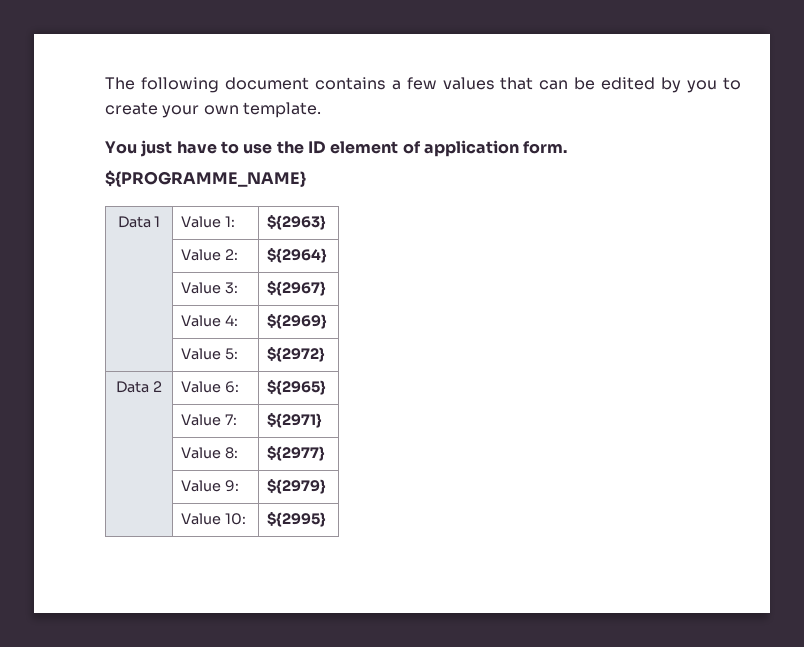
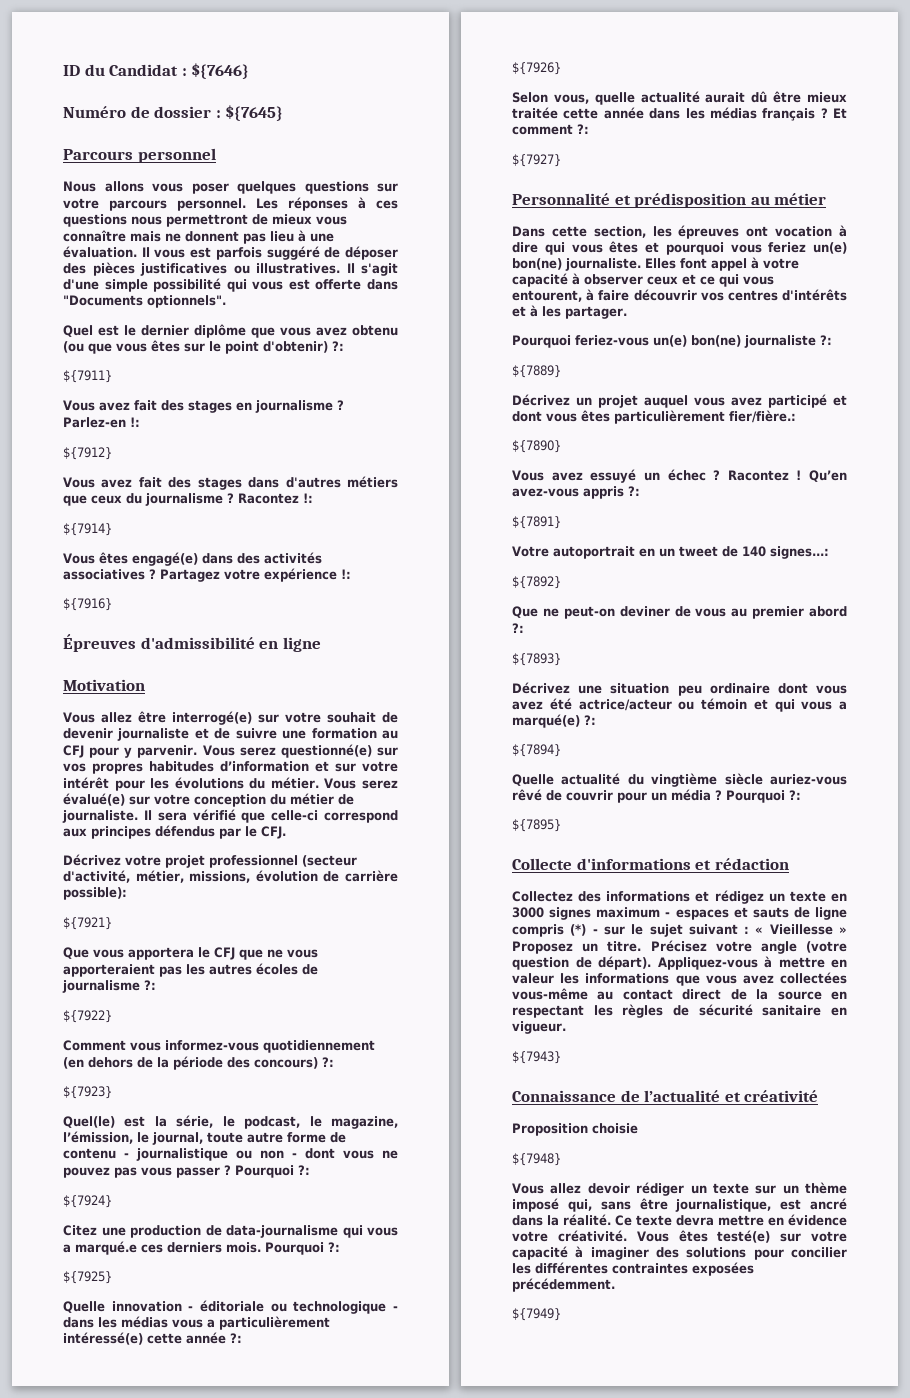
- The following document contains a few values that can be edited by you to create your own template.
- You just have to use the ID element of application form.
- ${PROGRAMME_NAME}
- Data 1 | Value 1: | ${2963}
- | Value 2: | ${2964}
- | Value 3: | ${2967}
- | Value 4: | ${2969}
- | Value 5: | ${2972}
- Data 2 | Value 6: | ${2965}
- | Value 7: | ${2971}
- | Value 8: | ${2977}
- | Value 9: | ${2979}
- | Value 10: | ${2995}
+ ID du Candidat : ${7646}
+ Numéro de dossier : ${7645}
+ Parcours personnel
+ Nous allons vous poser quelques questions sur votre parcours personnel. Les réponses à ces questions nous permettront de mieux vous connaître mais ne donnent pas lieu à une évaluation. Il vous est parfois suggéré de déposer des pièces justificatives ou illustratives. Il s'agit d'une simple possibilité qui vous est offerte dans "Documents optionnels".
+ Quel est le dernier diplôme que vous avez obtenu (ou que vous êtes sur le point d'obtenir) ?:
+ ${7911}
+ Vous avez fait des stages en journalisme ? Parlez-en !:
+ ${7912}
+ Vous avez fait des stages dans d'autres métiers que ceux du journalisme ? Racontez !:
+ ${7914}
+ Vous êtes engagé(e) dans des activités associatives ? Partagez votre expérience !:
+ ${7916}
+ Épreuves d'admissibilité en ligne
+ Motivation
+ Vous allez être interrogé(e) sur votre souhait de devenir journaliste et de suivre une formation au CFJ pour y parvenir. Vous serez questionné(e) sur vos propres habitudes d’information et sur votre intérêt pour les évolutions du métier. Vous serez évalué(e) sur votre conception du métier de journaliste. Il sera vérifié que celle-ci correspond aux principes défendus par le CFJ.
+ Décrivez votre projet professionnel (secteur d'activité, métier, missions, évolution de carrière possible):
+ ${7921}
+ Que vous apportera le CFJ que ne vous apporteraient pas les autres écoles de journalisme ?:
+ ${7922}
+ Comment vous informez-vous quotidiennement (en dehors de la période des concours) ?:
+ ${7923}
+ Quel(le) est la série, le podcast, le magazine, l’émission, le journal, toute autre forme de contenu - journalistique ou non - dont vous ne pouvez pas vous passer ? Pourquoi ?:
+ ${7924}
+ Citez une production de data-journalisme qui vous a marqué.e ces derniers mois. Pourquoi ?:
+ ${7925}
+ Quelle innovation - éditoriale ou technologique - dans les médias vous a particulièrement intéressé(e) cette année ?:
+ ${7926}
+ Selon vous, quelle actualité aurait dû être mieux traitée cette année dans les médias français ? Et comment ?:
+ ${7927}
+ Personnalité et prédisposition au métier
+ Dans cette section, les épreuves ont vocation à dire qui vous êtes et pourquoi vous feriez un(e) bon(ne) journaliste. Elles font appel à votre capacité à observer ceux et ce qui vous entourent, à faire découvrir vos centres d'intérêts et à les partager.
+ Pourquoi feriez-vous un(e) bon(ne) journaliste ?:
+ ${7889}
+ Décrivez un projet auquel vous avez participé et dont vous êtes particulièrement fier/fière.:
+ ${7890}
+ Vous avez essuyé un échec ? Racontez ! Qu’en avez-vous appris ?:
+ ${7891}
+ Votre autoportrait en un tweet de 140 signes...:
+ ${7892}
+ Que ne peut-on deviner de vous au premier abord ?:
+ ${7893}
+ Décrivez une situation peu ordinaire dont vous avez été actrice/acteur ou témoin et qui vous a marqué(e) ?:
+ ${7894}
+ Quelle actualité du vingtième siècle auriez-vous rêvé de couvrir pour un média ? Pourquoi ?:
+ ${7895}
+ Collecte d'informations et rédaction
+ Collectez des informations et rédigez un texte en 3000 signes maximum - espaces et sauts de ligne compris (*) - sur le sujet suivant : « Vieillesse » Proposez un titre. Précisez votre angle (votre question de départ). Appliquez-vous à mettre en valeur les informations que vous avez collectées vous-même au contact direct de la source en respectant les règles de sécurité sanitaire en vigueur.
+ ${7943}
+ Connaissance de l’actualité et créativité
+ Proposition choisie
+ ${7948}
+ Vous allez devoir rédiger un texte sur un thème imposé qui, sans être journalistique, est ancré dans la réalité. Ce texte devra mettre en évidence votre créativité. Vous êtes testé(e) sur votre capacité à imaginer des solutions pour concilier les différentes contraintes exposées précédemment.
+ ${7949}

